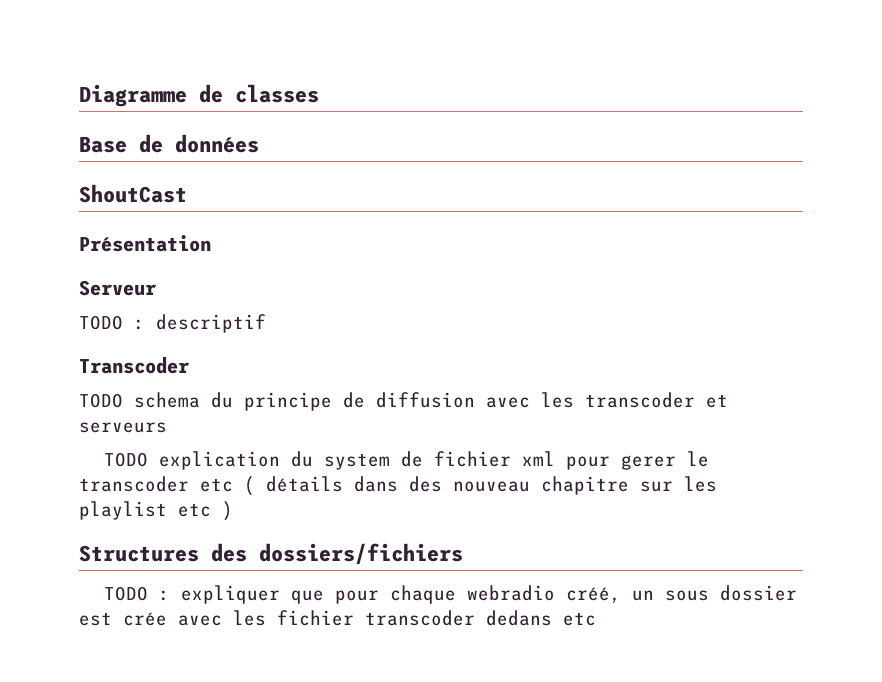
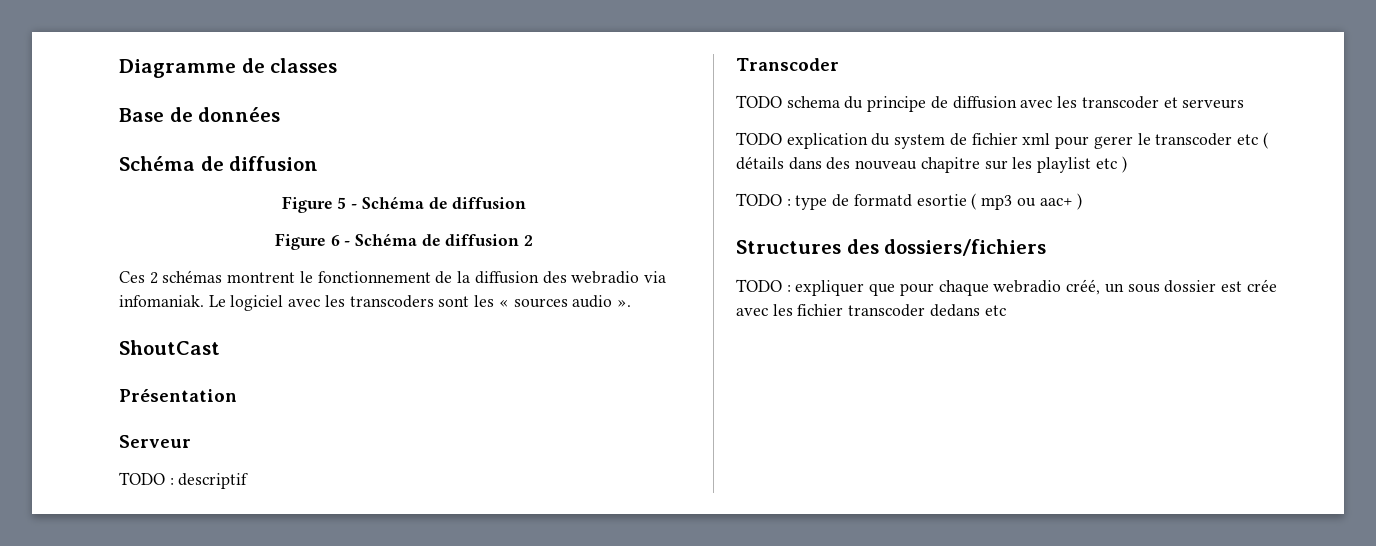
  Base de données
+ Schéma de diffusion
+ Figure 5 - Schéma de diffusion
+ Figure 6 - Schéma de diffusion 2
+ Ces 2 schémas montrent le fonctionnement de la diffusion des webradio via infomaniak. Le logiciel avec les transcoders sont les « sources audio ».
+ TODO : type de formatd esortie ( mp3 ou aac+ )

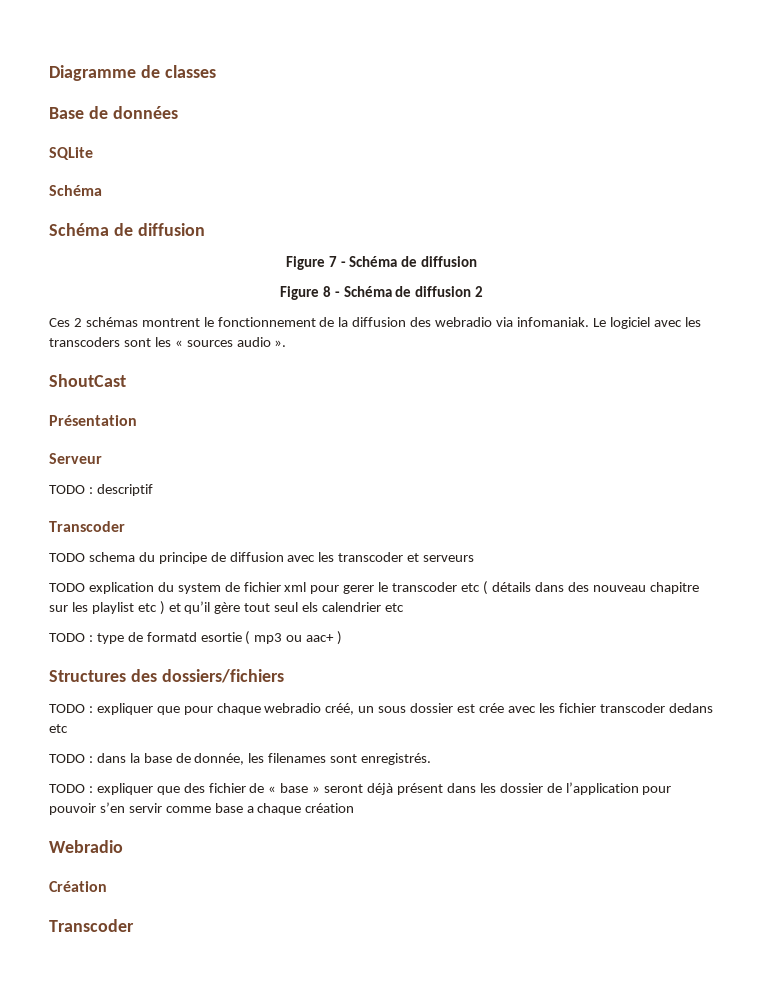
  Base de données
+ SQLite
+ Schéma
  Schéma de diffusion
- Figure 5 - Schéma de diffusion
+ Figure 7 - Schéma de diffusion
- Figure 6 - Schéma de diffusion 2
+ Figure 8 - Schéma de diffusion 2
- TODO explication du system de fichier xml pour gerer le transcoder etc ( détails dans des nouveau chapitre sur les playlist etc )
+ TODO explication du system de fichier xml pour gerer le transcoder etc ( détails dans des nouveau chapitre sur les playlist etc ) et qu’il gère tout seul els calendrier etc
+ TODO : dans la base de donnée, les filenames sont enregistrés.
+ TODO : expliquer que des fichier de « base » seront déjà présent dans les dossier de l’application pour pouvoir s’en servir comme base a chaque création
+ Webradio
+ Création
+ Transcoder

